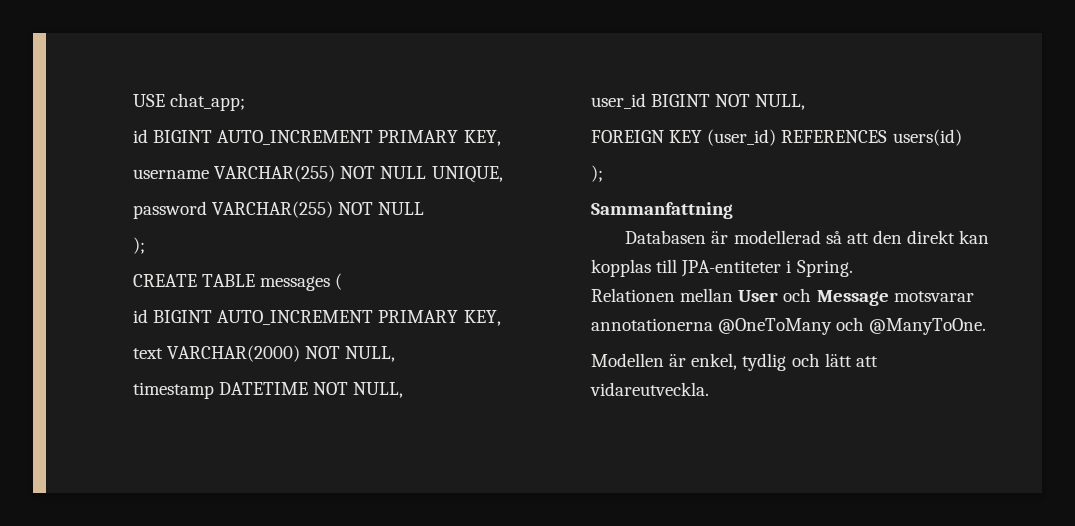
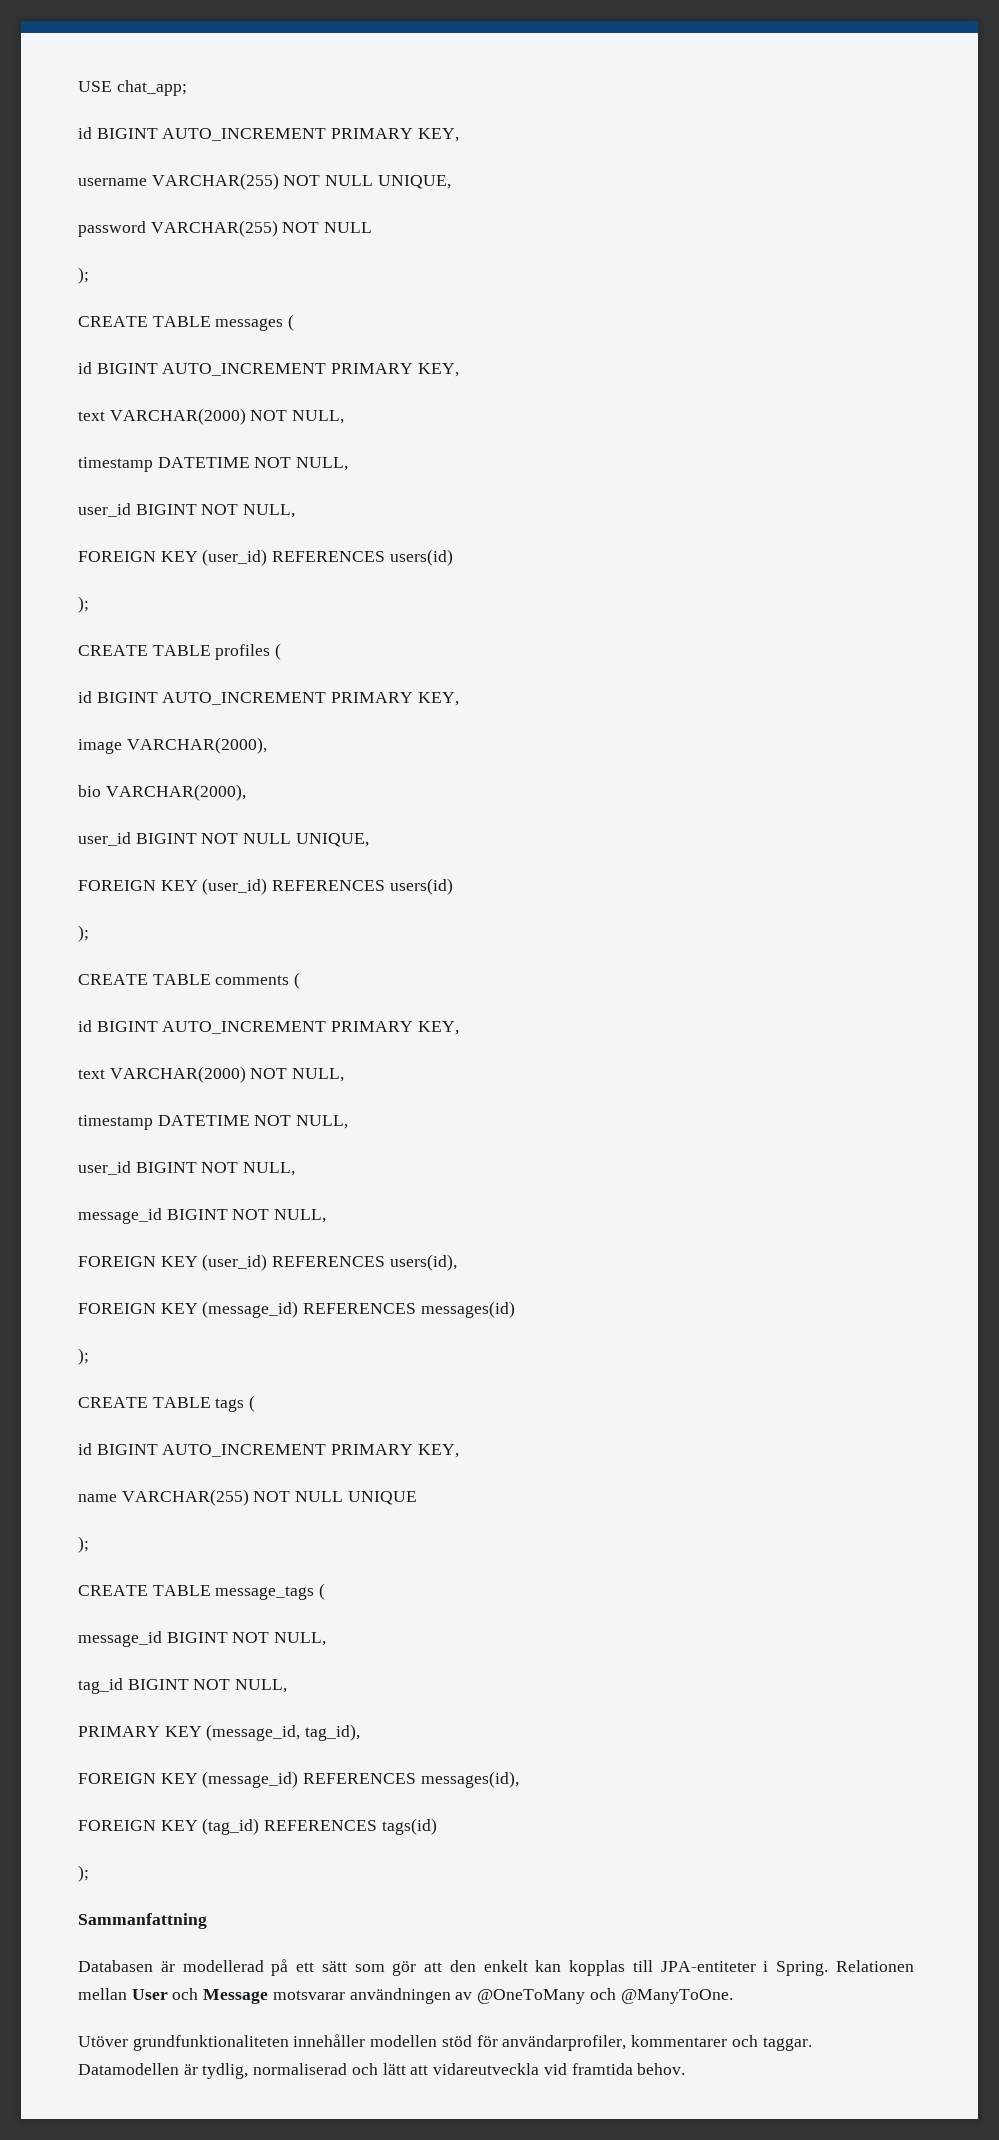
+ CREATE TABLE profiles (
+ id BIGINT AUTO_INCREMENT PRIMARY KEY,
+ image VARCHAR(2000),
+ bio VARCHAR(2000),
+ user_id BIGINT NOT NULL UNIQUE,
+ FOREIGN KEY (user_id) REFERENCES users(id)
+ );
+ CREATE TABLE comments (
+ id BIGINT AUTO_INCREMENT PRIMARY KEY,
+ text VARCHAR(2000) NOT NULL,
+ timestamp DATETIME NOT NULL,
+ user_id BIGINT NOT NULL,
+ message_id BIGINT NOT NULL,
+ FOREIGN KEY (user_id) REFERENCES users(id),
+ FOREIGN KEY (message_id) REFERENCES messages(id)
+ );
+ CREATE TABLE tags (
+ id BIGINT AUTO_INCREMENT PRIMARY KEY,
+ name VARCHAR(255) NOT NULL UNIQUE
+ );
+ CREATE TABLE message_tags (
+ message_id BIGINT NOT NULL,
+ tag_id BIGINT NOT NULL,
+ PRIMARY KEY (message_id, tag_id),
+ FOREIGN KEY (message_id) REFERENCES messages(id),
+ FOREIGN KEY (tag_id) REFERENCES tags(id)
+ );
- Databasen är modellerad så att den direkt kan kopplas till JPA-entiteter i Spring.
- Relationen mellan User och Message motsvarar annotationerna @OneToMany och @ManyToOne.
+ Databasen är modellerad på ett sätt som gör att den enkelt kan kopplas till JPA-entiteter i Spring. Relationen mellan User och Message motsvarar användningen av @OneToMany och @ManyToOne.
- Modellen är enkel, tydlig och lätt att vidareutveckla.
+ Utöver grundfunktionaliteten innehåller modellen stöd för användarprofiler, kommentarer och taggar. Datamodellen är tydlig, normaliserad och lätt att vidareutveckla vid framtida behov.

